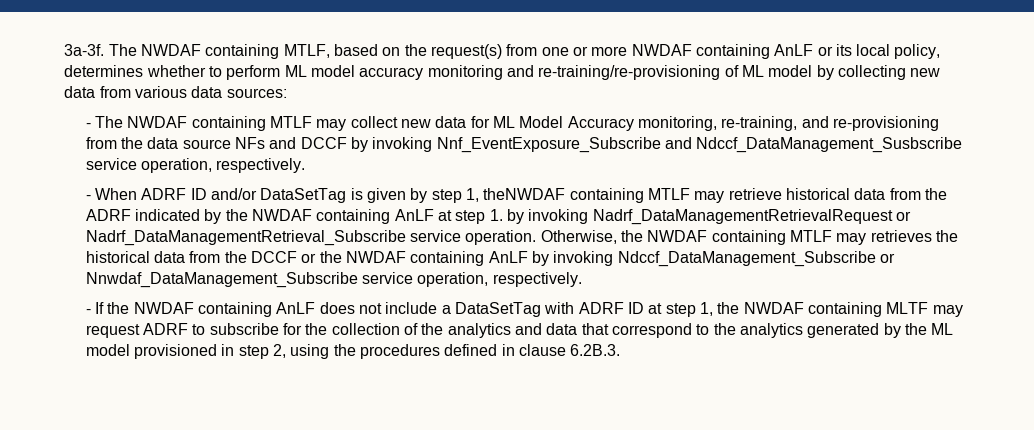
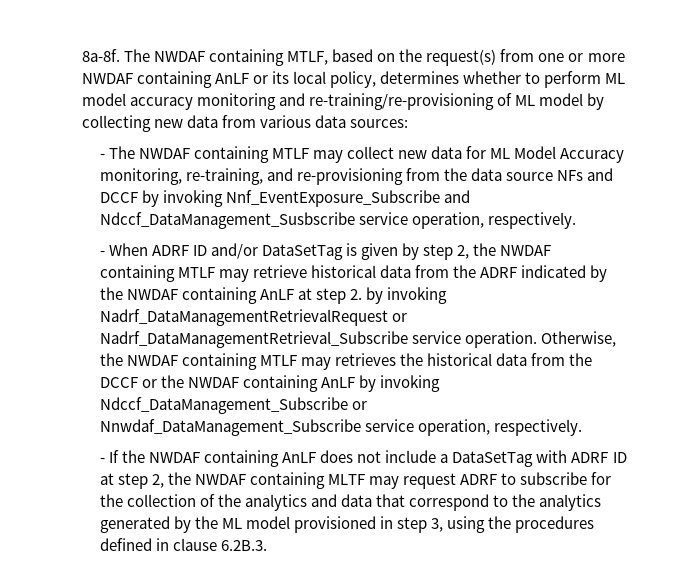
- 3a-3f.
+ 8a-8f.
- - When ADRF ID and/or DataSetTag is given by step 1, theNWDAF containing MTLF may retrieve historical data from the ADRF indicated by the NWDAF containing AnLF at step 1. by invoking Nadrf_DataManagementRetrievalRequest or Nadrf_DataManagementRetrieval_Subscribe service operation.
+ - When ADRF ID and/or DataSetTag is given by step 2, the NWDAF containing MTLF may retrieve historical data from the ADRF indicated by the NWDAF containing AnLF at step 2. by invoking Nadrf_DataManagementRetrievalRequest or Nadrf_DataManagementRetrieval_Subscribe service operation.
- - If the NWDAF containing AnLF does not include a DataSetTag with ADRF ID at step 1, the NWDAF containing MLTF may request ADRF to subscribe for the collection of the analytics and data that correspond to the analytics generated by the ML model provisioned in step 2, using the procedures defined in clause 6.2B.3.
+ - If the NWDAF containing AnLF does not include a DataSetTag with ADRF ID at step 2, the NWDAF containing MLTF may request ADRF to subscribe for the collection of the analytics and data that correspond to the analytics generated by the ML model provisioned in step 3, using the procedures defined in clause 6.2B.3.

